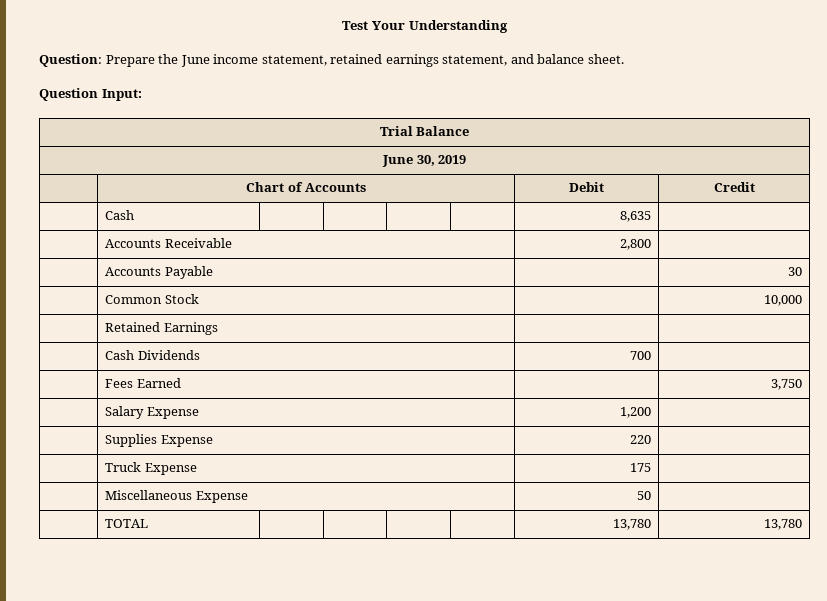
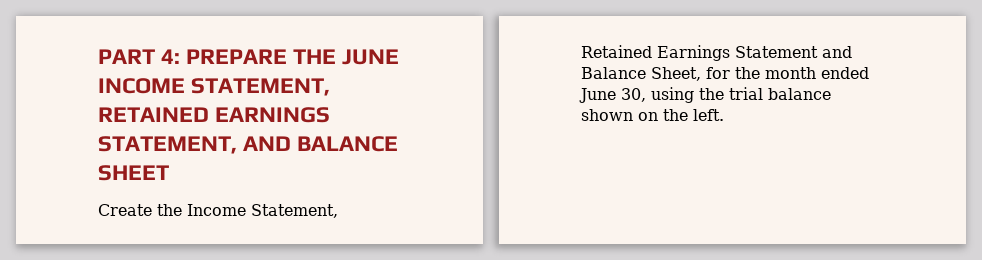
- Test Your Understanding
- Question: Prepare the June income statement, retained earnings statement, and balance sheet.
- Question Input:
- Trial Balance
- June 30, 2019
- | Chart of Accounts | Debit | Credit
- | Cash | | | | | 8,635 |
- | Accounts Receivable | 2,800 |
- | Accounts Payable | | 30
- | Common Stock | | 10,000
- | Retained Earnings | |
- | Cash Dividends | 700 |
- | Fees Earned | | 3,750
- | Salary Expense | 1,200 |
- | Supplies Expense | 220 |
- | Truck Expense | 175 |
- | Miscellaneous Expense | 50 |
- | TOTAL | | | | | 13,780 | 13,780
+ PART 4: PREPARE THE JUNE INCOME STATEMENT, RETAINED EARNINGS STATEMENT, AND BALANCE SHEET
+ Create the Income Statement, Retained Earnings Statement and Balance Sheet, for the month ended June 30, using the trial balance shown on the left.

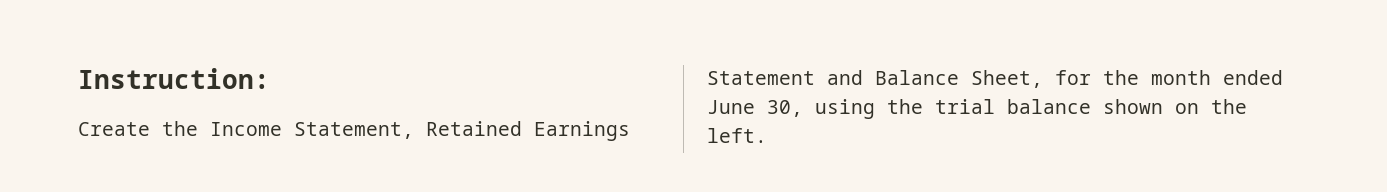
- PART 4: PREPARE THE JUNE INCOME STATEMENT, RETAINED EARNINGS STATEMENT, AND BALANCE SHEET
+ Instruction:

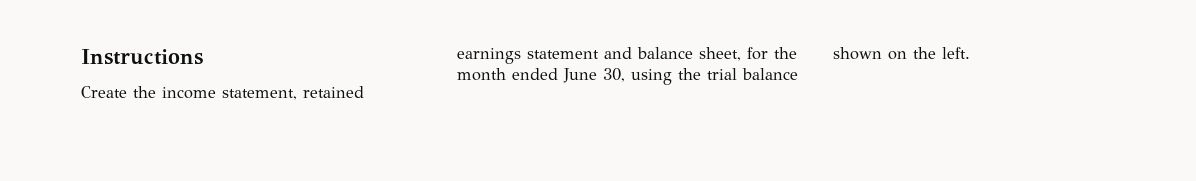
- Instruction:
+ Instructions
- Create the Income Statement, Retained Earnings Statement and Balance Sheet, for the month ended June 30, using the trial balance shown on the left.
+ Create the income statement, retained earnings statement and balance sheet, for the month ended June 30, using the trial balance shown on the left.

